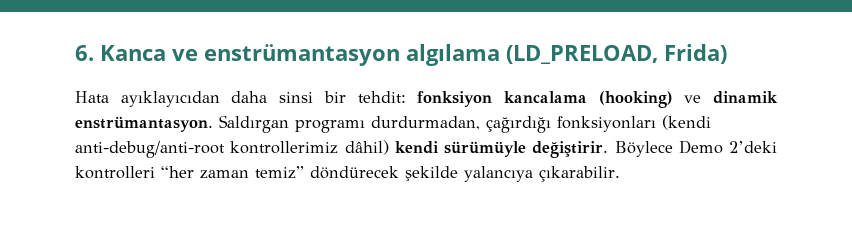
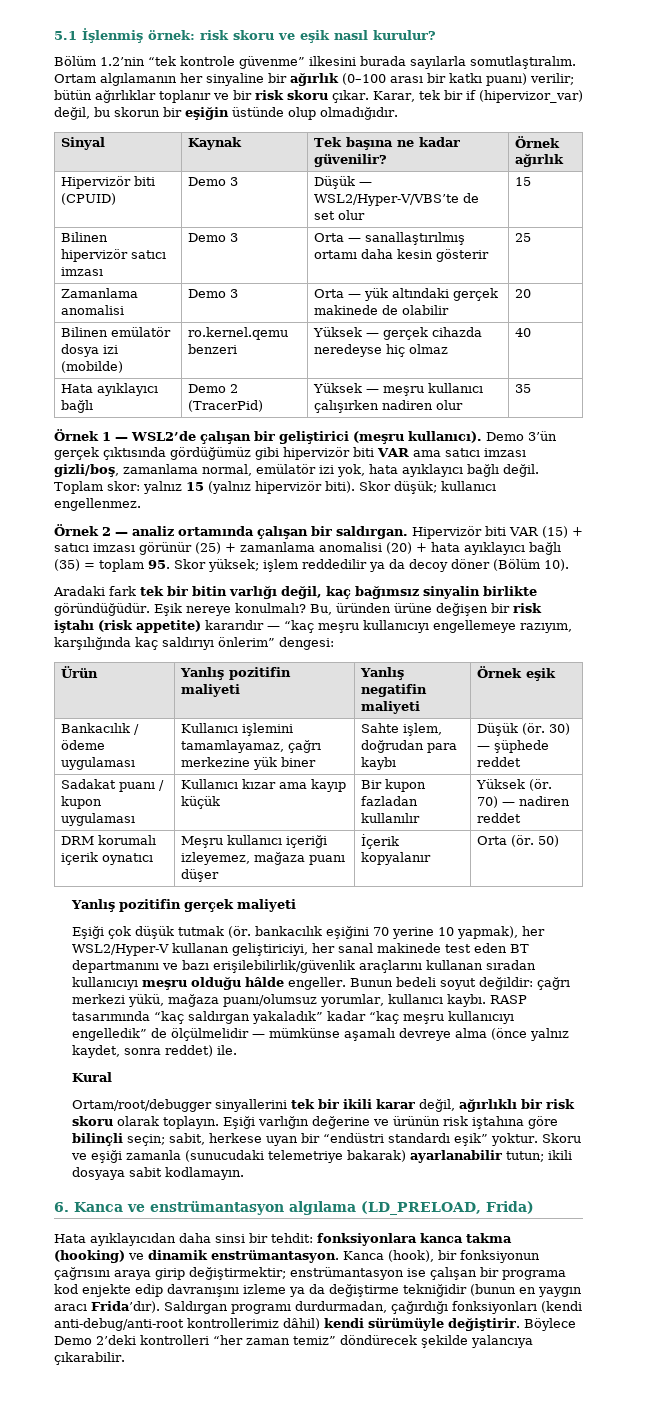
+ 5.1 İşlenmiş örnek: risk skoru ve eşik nasıl kurulur?
+ Bölüm 1.2’nin “tek kontrole güvenme” ilkesini burada sayılarla somutlaştıralım. Ortam algılamanın her sinyaline bir ağırlık (0–100 arası bir katkı puanı) verilir; bütün ağırlıklar toplanır ve bir risk skoru çıkar. Karar, tek bir if (hipervizor_var) değil, bu skorun bir eşiğin üstünde olup olmadığıdır.
+ Sinyal | Kaynak | Tek başına ne kadar güvenilir? | Örnek ağırlık
+ Hipervizör biti (CPUID) | Demo 3 | Düşük — WSL2/Hyper-V/VBS’te de set olur | 15
+ Bilinen hipervizör satıcı imzası | Demo 3 | Orta — sanallaştırılmış ortamı daha kesin gösterir | 25
+ Zamanlama anomalisi | Demo 3 | Orta — yük altındaki gerçek makinede de olabilir | 20
+ Bilinen emülatör dosya izi (mobilde) | ro.kernel.qemu benzeri | Yüksek — gerçek cihazda neredeyse hiç olmaz | 40
+ Hata ayıklayıcı bağlı | Demo 2 (TracerPid) | Yüksek — meşru kullanıcı çalışırken nadiren olur | 35
+ Örnek 1 — WSL2’de çalışan bir geliştirici (meşru kullanıcı). Demo 3’ün gerçek çıktısında gördüğümüz gibi hipervizör biti VAR ama satıcı imzası gizli/boş, zamanlama normal, emülatör izi yok, hata ayıklayıcı bağlı değil. Toplam skor: yalnız 15 (yalnız hipervizör biti). Skor düşük; kullanıcı engellenmez.
+ Örnek 2 — analiz ortamında çalışan bir saldırgan. Hipervizör biti VAR (15) + satıcı imzası görünür (25) + zamanlama anomalisi (20) + hata ayıklayıcı bağlı (35) = toplam 95. Skor yüksek; işlem reddedilir ya da decoy döner (Bölüm 10).
+ Aradaki fark tek bir bitin varlığı değil, kaç bağımsız sinyalin birlikte göründüğüdür. Eşik nereye konulmalı? Bu, üründen ürüne değişen bir risk iştahı (risk appetite) kararıdır — “kaç meşru kullanıcıyı engellemeye razıyım, karşılığında kaç saldırıyı önlerim” dengesi:
+ Ürün | Yanlış pozitifin maliyeti | Yanlış negatifin maliyeti | Örnek eşik
+ Bankacılık / ödeme uygulaması | Kullanıcı işlemini tamamlayamaz, çağrı merkezine yük biner | Sahte işlem, doğrudan para kaybı | Düşük (ör. 30) — şüphede reddet
+ Sadakat puanı / kupon uygulaması | Kullanıcı kızar ama kayıp küçük | Bir kupon fazladan kullanılır | Yüksek (ör. 70) — nadiren reddet
+ DRM korumalı içerik oynatıcı | Meşru kullanıcı içeriği izleyemez, mağaza puanı düşer | İçerik kopyalanır | Orta (ör. 50)
+ Yanlış pozitifin gerçek maliyeti
+ Eşiği çok düşük tutmak (ör. bankacılık eşiğini 70 yerine 10 yapmak), her WSL2/Hyper-V kullanan geliştiriciyi, her sanal makinede test eden BT departmanını ve bazı erişilebilirlik/güvenlik araçlarını kullanan sıradan kullanıcıyı meşru olduğu hâlde engeller. Bunun bedeli soyut değildir: çağrı merkezi yükü, mağaza puanı/olumsuz yorumlar, kullanıcı kaybı. RASP tasarımında “kaç saldırgan yakaladık” kadar “kaç meşru kullanıcıyı engelledik” de ölçülmelidir — mümkünse aşamalı devreye alma (önce yalnız kaydet, sonra reddet) ile.
+ Kural
+ Ortam/root/debugger sinyallerini tek bir ikili karar değil, ağırlıklı bir risk skoru olarak toplayın. Eşiği varlığın değerine ve ürünün risk iştahına göre bilinçli seçin; sabit, herkese uyan bir “endüstri standardı eşik” yoktur. Skoru ve eşiği zamanla (sunucudaki telemetriye bakarak) ayarlanabilir tutun; ikili dosyaya sabit kodlamayın.
- Hata ayıklayıcıdan daha sinsi bir tehdit: fonksiyon kancalama (hooking) ve dinamik enstrümantasyon.
+ Hata ayıklayıcıdan daha sinsi bir tehdit: fonksiyonlara kanca takma (hooking) ve dinamik enstrümantasyon.
+ Kanca (hook), bir fonksiyonun çağrısını araya girip değiştirmektir; enstrümantasyon ise çalışan bir programa kod enjekte edip davranışını izleme ya da değiştirme tekniğidir (bunun en yaygın aracı Frida’dır).

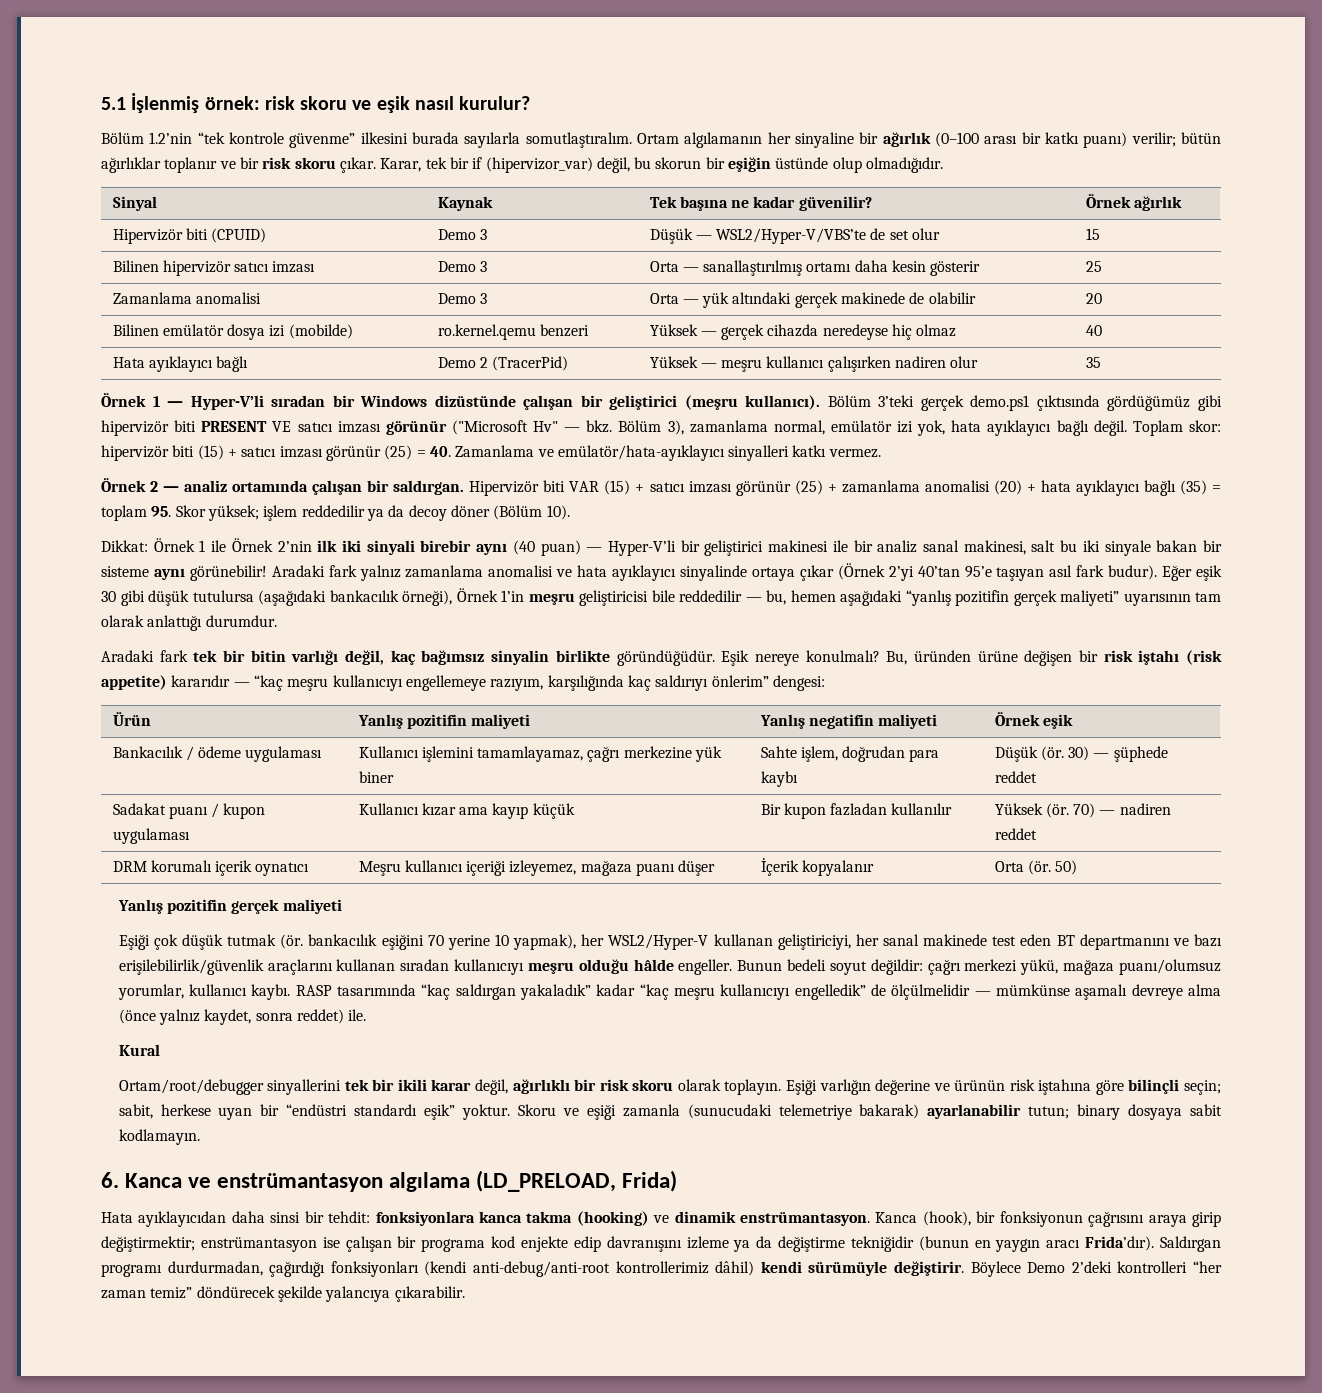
- Örnek 1 — WSL2’de çalışan bir geliştirici (meşru kullanıcı).
+ Örnek 1 — Hyper-V’li sıradan bir Windows dizüstünde çalışan bir geliştirici (meşru kullanıcı).
- Demo 3’ün gerçek çıktısında gördüğümüz gibi hipervizör biti VAR ama satıcı imzası gizli/boş, zamanlama normal, emülatör izi yok, hata ayıklayıcı bağlı değil.
+ Bölüm 3’teki gerçek demo.ps1 çıktısında gördüğümüz gibi hipervizör biti PRESENT VE satıcı imzası görünür ("Microsoft Hv" — bkz. Bölüm 3), zamanlama normal, emülatör izi yok, hata ayıklayıcı bağlı değil.
- Toplam skor: yalnız 15 (yalnız hipervizör biti). Skor düşük; kullanıcı engellenmez.
+ Toplam skor: hipervizör biti (15) + satıcı imzası görünür (25) = 40. Zamanlama ve emülatör/hata-ayıklayıcı sinyalleri katkı vermez.
+ Dikkat: Örnek 1 ile Örnek 2’nin ilk iki sinyali birebir aynı (40 puan) — Hyper-V’li bir geliştirici makinesi ile bir analiz sanal makinesi, salt bu iki sinyale bakan bir sisteme aynı görünebilir! Aradaki fark yalnız zamanlama anomalisi ve hata ayıklayıcı sinyalinde ortaya çıkar (Örnek 2’yi 40’tan 95’e taşıyan asıl fark budur). Eğer eşik 30 gibi düşük tutulursa (aşağıdaki bankacılık örneği), Örnek 1’in meşru geliştiricisi bile reddedilir — bu, hemen aşağıdaki “yanlış pozitifin gerçek maliyeti” uyarısının tam olarak anlattığı durumdur.
- Skoru ve eşiği zamanla (sunucudaki telemetriye bakarak) ayarlanabilir tutun; ikili dosyaya sabit kodlamayın.
+ Skoru ve eşiği zamanla (sunucudaki telemetriye bakarak) ayarlanabilir tutun; binary dosyaya sabit kodlamayın.

